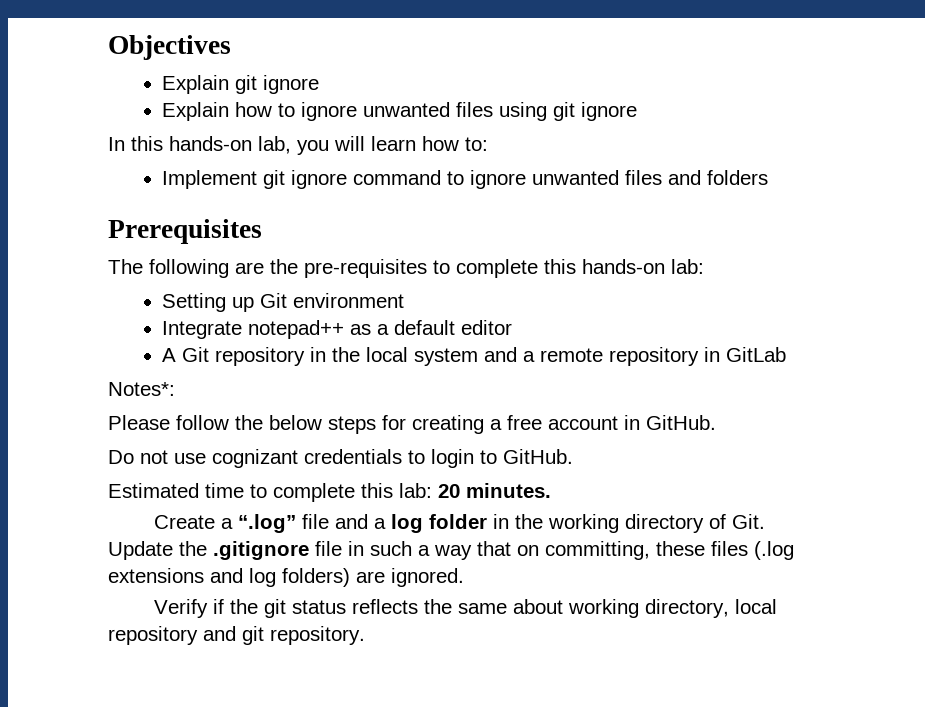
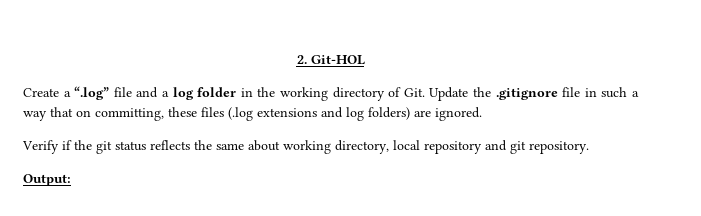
- Objectives
- Explain git ignore
- Explain how to ignore unwanted files using git ignore
- In this hands-on lab, you will learn how to:
- Implement git ignore command to ignore unwanted files and folders
- Prerequisites
- The following are the pre-requisites to complete this hands-on lab:
- Setting up Git environment
- Integrate notepad++ as a default editor
- A Git repository in the local system and a remote repository in GitLab
- Notes*:
- Please follow the below steps for creating a free account in GitHub.
- Do not use cognizant credentials to login to GitHub.
- Estimated time to complete this lab: 20 minutes.
+ 2. Git-HOL
+ Output:

